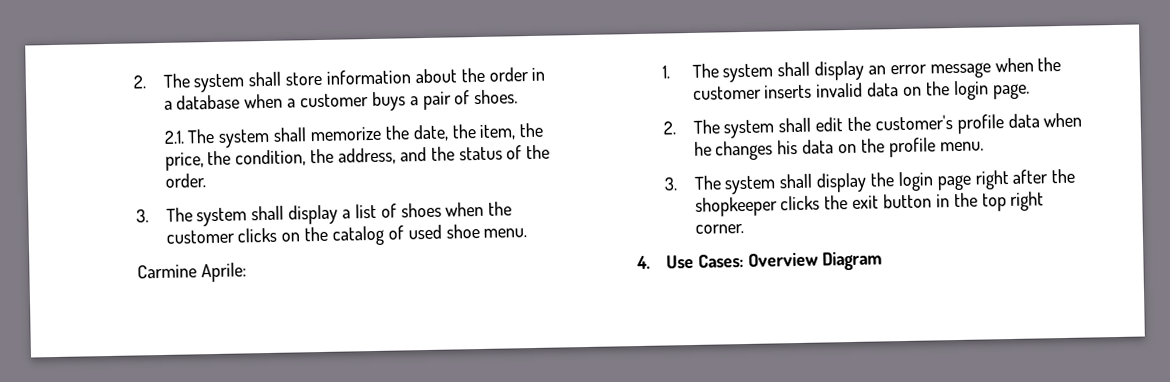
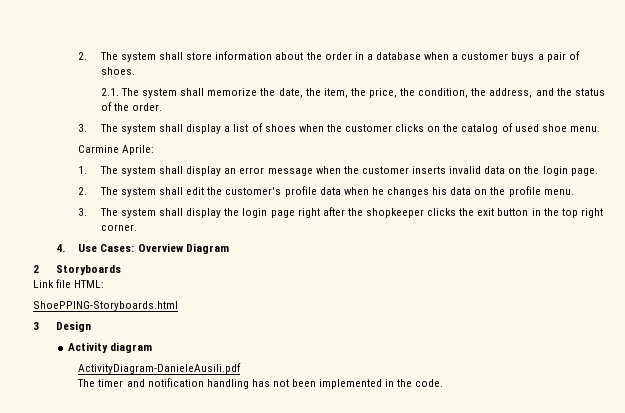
+ 2 Storyboards
+ Link file HTML:
+ ShoePPING-Storyboards.html
+ 3 Design
+ Activity diagram
+ ActivityDiagram-DanieleAusili.pdf
+ The timer and notification handling has not been implemented in the code.

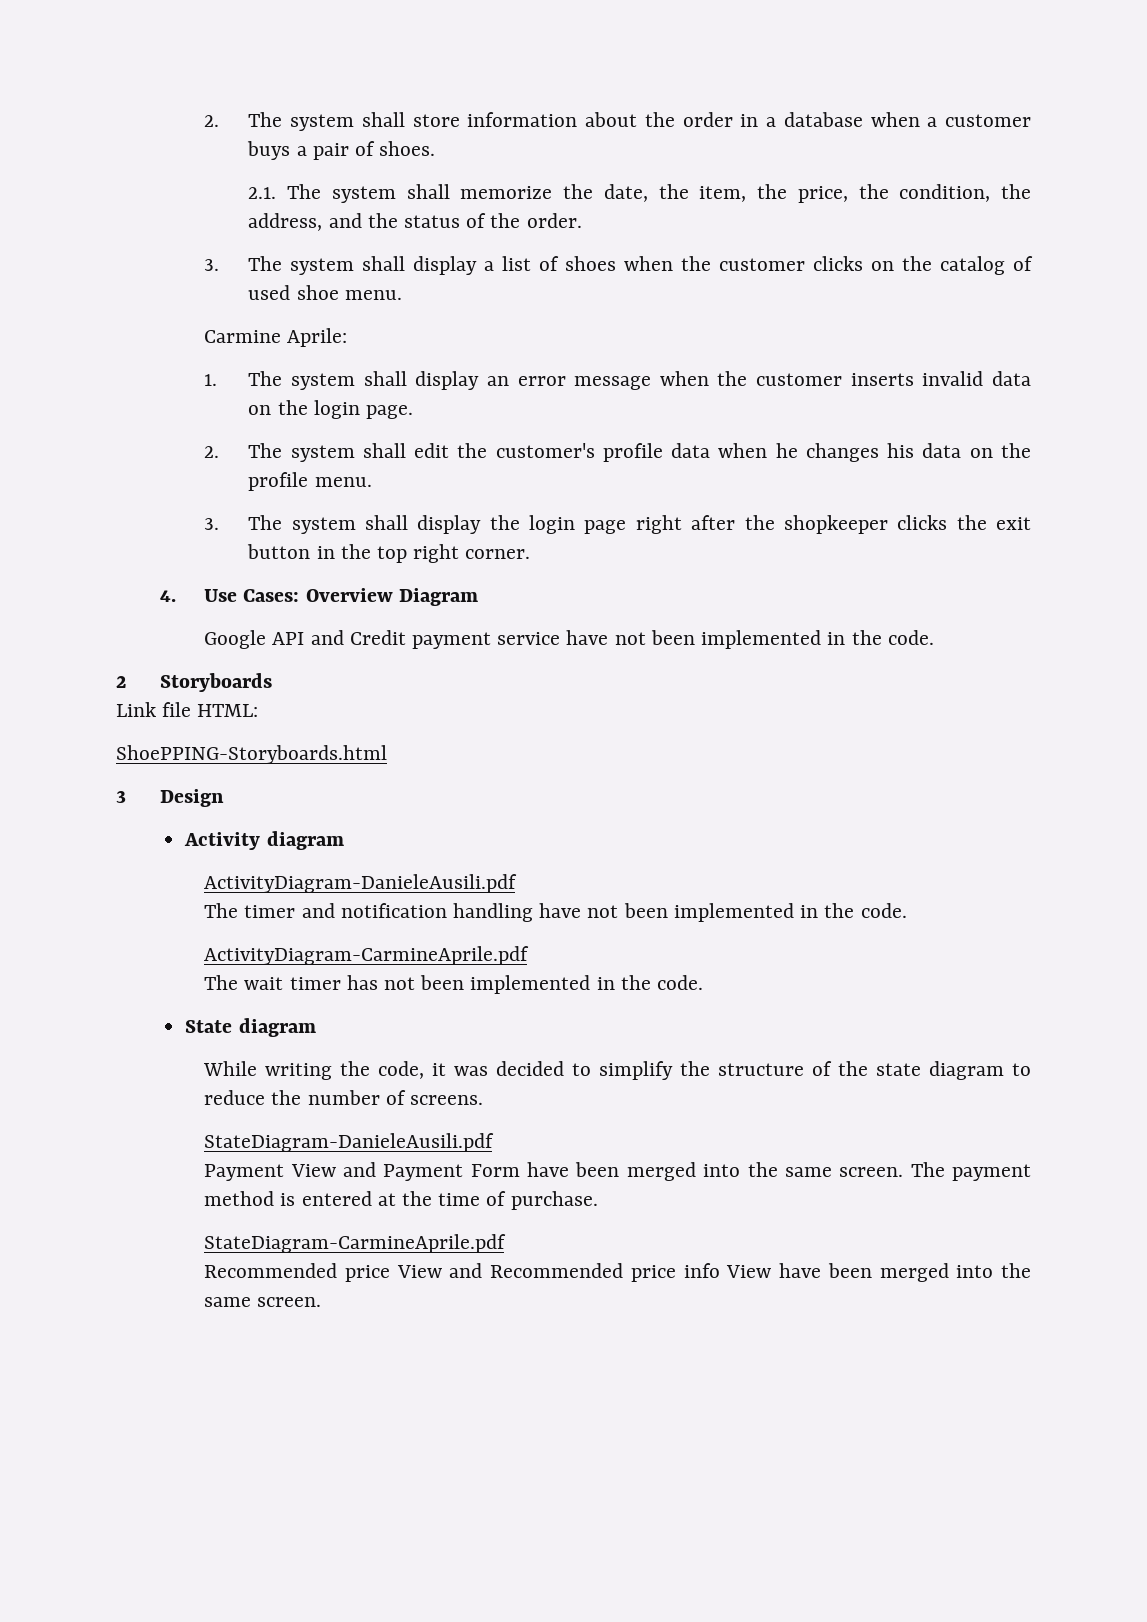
+ Google API and Credit payment service have not been implemented in the code.
- The timer and notification handling has not been implemented in the code.
+ The timer and notification handling have not been implemented in the code.
+ ActivityDiagram-CarmineAprile.pdf
+ The wait timer has not been implemented in the code.
+ State diagram
+ While writing the code, it was decided to simplify the structure of the state diagram to reduce the number of screens.
+ StateDiagram-DanieleAusili.pdf
+ Payment View and Payment Form have been merged into the same screen. The payment method is entered at the time of purchase.
+ StateDiagram-CarmineAprile.pdf
+ Recommended price View and Recommended price info View have been merged into the same screen.

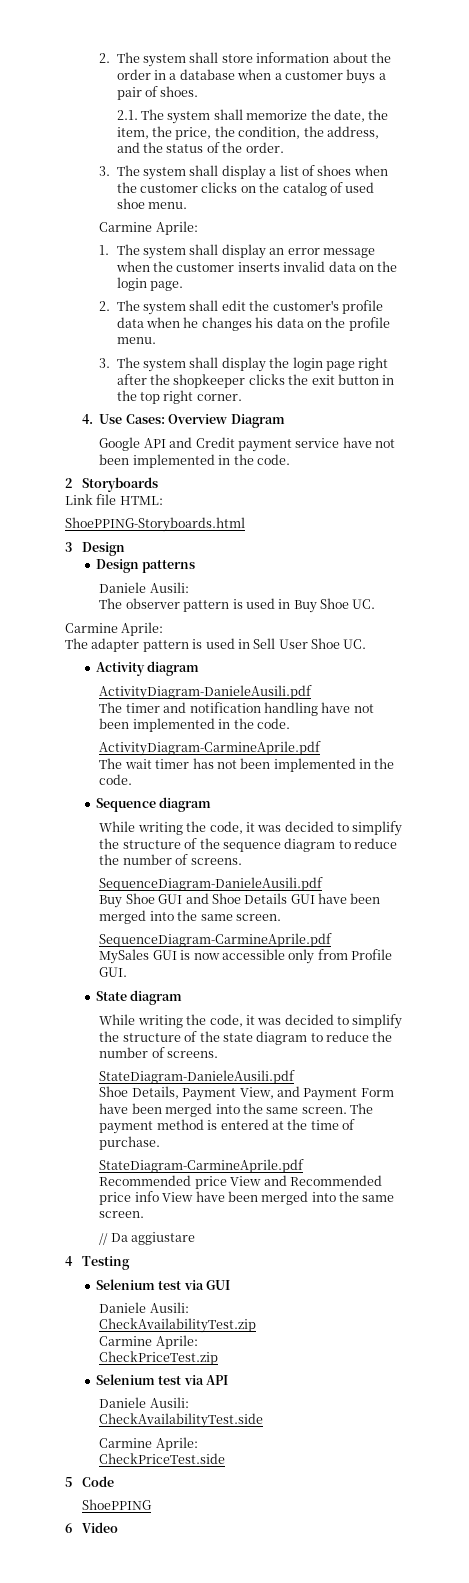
+ Design patterns
+ Daniele Ausili:
+ The observer pattern is used in Buy Shoe UC.
+ Carmine Aprile:
+ The adapter pattern is used in Sell User Shoe UC.
+ Sequence diagram
+ While writing the code, it was decided to simplify the structure of the sequence diagram to reduce the number of screens.
+ SequenceDiagram-DanieleAusili.pdf
+ Buy Shoe GUI and Shoe Details GUI have been merged into the same screen.
+ SequenceDiagram-CarmineAprile.pdf
+ MySales GUI is now accessible only from Profile GUI.
- Payment View and Payment Form have been merged into the same screen.
+ Shoe Details, Payment View, and Payment Form have been merged into the same screen.
+ // Da aggiustare
+ 4 Testing
+ Selenium test via GUI
+ Daniele Ausili:
+ CheckAvailabilityTest.zip
+ Carmine Aprile:
+ CheckPriceTest.zip
+ Selenium test via API
+ Daniele Ausili:
+ CheckAvailabilityTest.side
+ Carmine Aprile:
+ CheckPriceTest.side
+ 5 Code
+ ShoePPING
+ 6 Video

